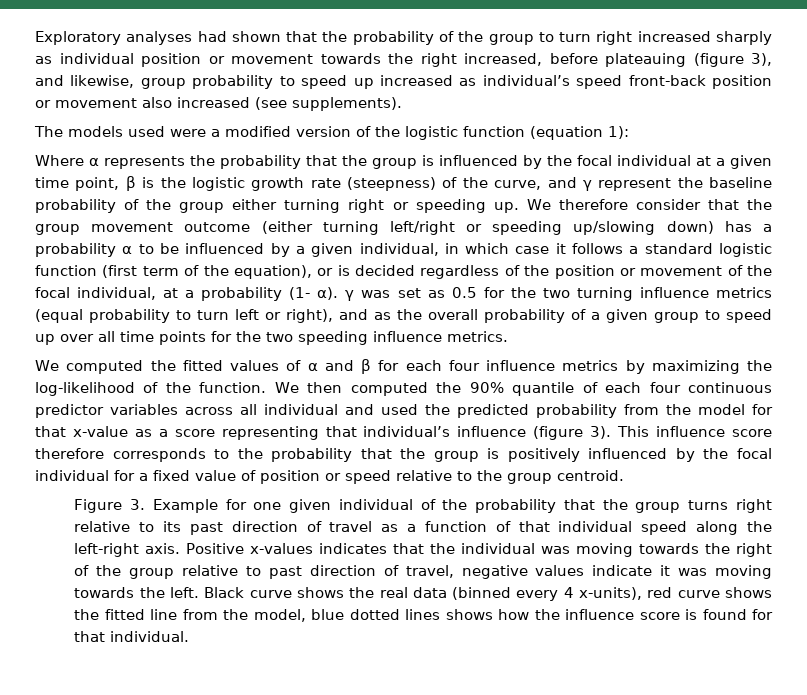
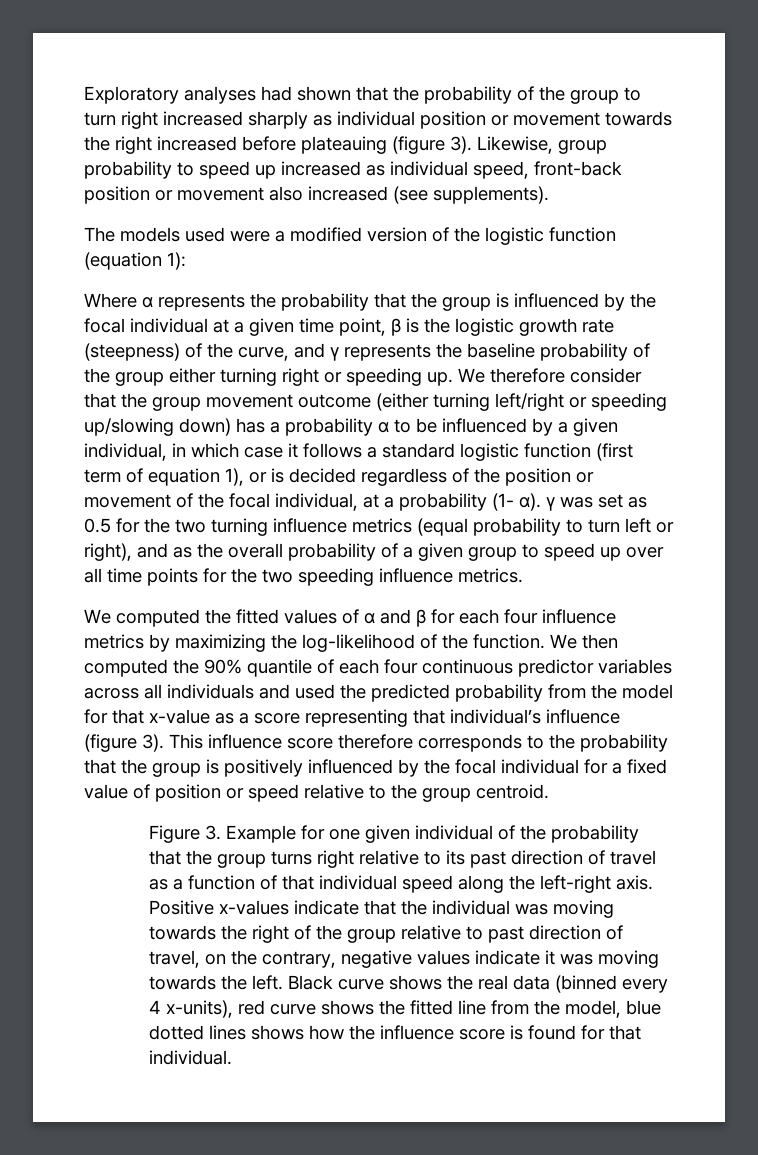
- Exploratory analyses had shown that the probability of the group to turn right increased sharply as individual position or movement towards the right increased, before plateauing (figure 3), and likewise, group probability to speed up increased as individual’s speed front-back position or movement also increased (see supplements).
+ Exploratory analyses had shown that the probability of the group to turn right increased sharply as individual position or movement towards the right increased before plateauing (figure 3). Likewise, group probability to speed up increased as individual speed, front-back position or movement also increased (see supplements).
- Where α represents the probability that the group is influenced by the focal individual at a given time point, β is the logistic growth rate (steepness) of the curve, and γ represent the baseline probability of the group either turning right or speeding up.
+ Where α represents the probability that the group is influenced by the focal individual at a given time point, β is the logistic growth rate (steepness) of the curve, and γ represents the baseline probability of the group either turning right or speeding up.
- We therefore consider that the group movement outcome (either turning left/right or speeding up/slowing down) has a probability α to be influenced by a given individual, in which case it follows a standard logistic function (first term of the equation), or is decided regardless of the position or movement of the focal individual, at a probability (1- α). γ was set as 0.5 for the two turning influence metrics (equal probability to turn left or right), and as the overall probability of a given group to speed up over all time points for the two speeding influence metrics.
+ We therefore consider that the group movement outcome (either turning left/right or speeding up/slowing down) has a probability α to be influenced by a given individual, in which case it follows a standard logistic function (first term of equation 1), or is decided regardless of the position or movement of the focal individual, at a probability (1- α). γ was set as 0.5 for the two turning influence metrics (equal probability to turn left or right), and as the overall probability of a given group to speed up over all time points for the two speeding influence metrics.
- We then computed the 90% quantile of each four continuous predictor variables across all individual and used the predicted probability from the model for that x-value as a score representing that individual’s influence (figure 3).
+ We then computed the 90% quantile of each four continuous predictor variables across all individuals and used the predicted probability from the model for that x-value as a score representing that individual’s influence (figure 3).
- Positive x-values indicates that the individual was moving towards the right of the group relative to past direction of travel, negative values indicate it was moving towards the left.
+ Positive x-values indicate that the individual was moving towards the right of the group relative to past direction of travel, on the contrary, negative values indicate it was moving towards the left.

